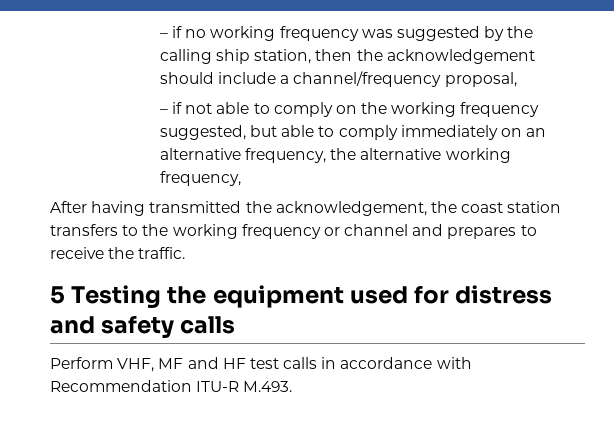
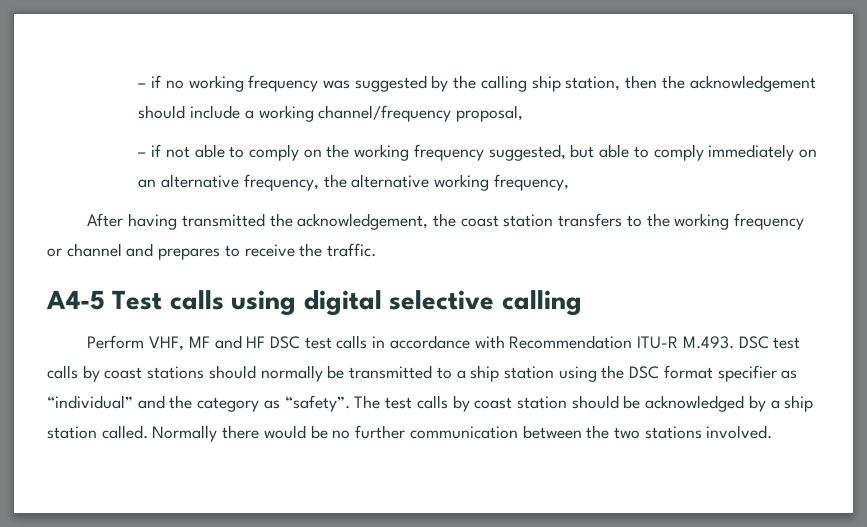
- – if no working frequency was suggested by the calling ship station, then the acknowledgement should include a channel/frequency proposal,
+ – if no working frequency was suggested by the calling ship station, then the acknowledgement should include a working channel/frequency proposal,
- 5 Testing the equipment used for distress and safety calls
+ A4-5 Test calls using digital selective calling
- Perform VHF, MF and HF test calls in accordance with Recommendation ITU-R M.493.
+ Perform VHF, MF and HF DSC test calls in accordance with Recommendation ITU-R M.493. DSC test calls by coast stations should normally be transmitted to a ship station using the DSC format specifier as “individual” and the category as “safety”. The test calls by coast station should be acknowledged by a ship station called. Normally there would be no further communication between the two stations involved.

